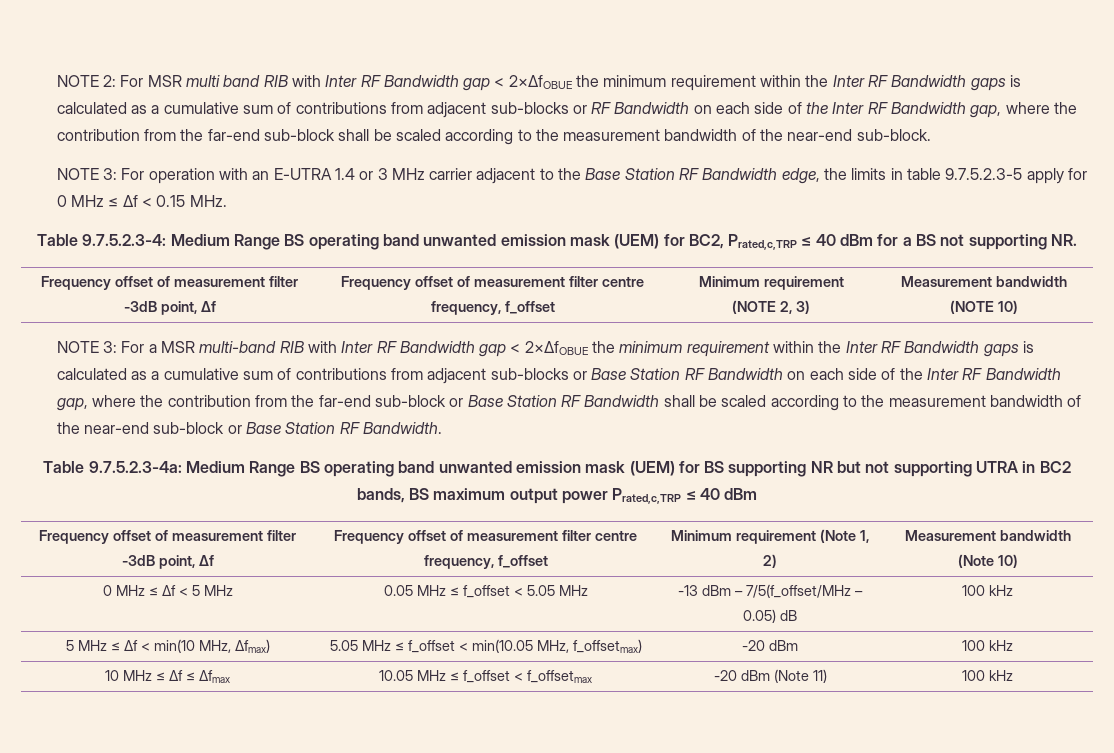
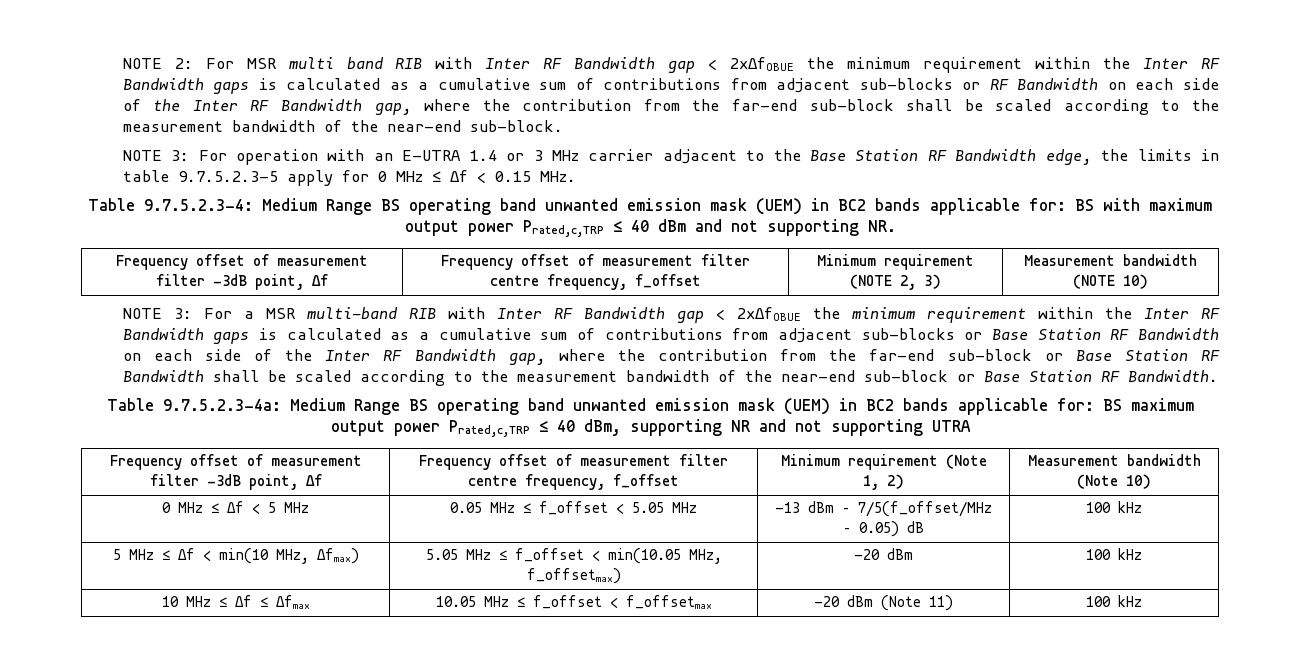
- Table 9.7.5.2.3-4: Medium Range BS operating band unwanted emission mask (UEM) for BC2, Prated,c,TRP ≤ 40 dBm for a BS not supporting NR.
+ Table 9.7.5.2.3-4: Medium Range BS operating band unwanted emission mask (UEM) in BC2 bands applicable for: BS with maximum output power Prated,c,TRP ≤ 40 dBm and not supporting NR.
- Table 9.7.5.2.3-4a: Medium Range BS operating band unwanted emission mask (UEM) for BS supporting NR but not supporting UTRA in BC2 bands, BS maximum output power Prated,c,TRP ≤ 40 dBm
+ Table 9.7.5.2.3-4a: Medium Range BS operating band unwanted emission mask (UEM) in BC2 bands applicable for: BS maximum output power Prated,c,TRP ≤ 40 dBm, supporting NR and not supporting UTRA

